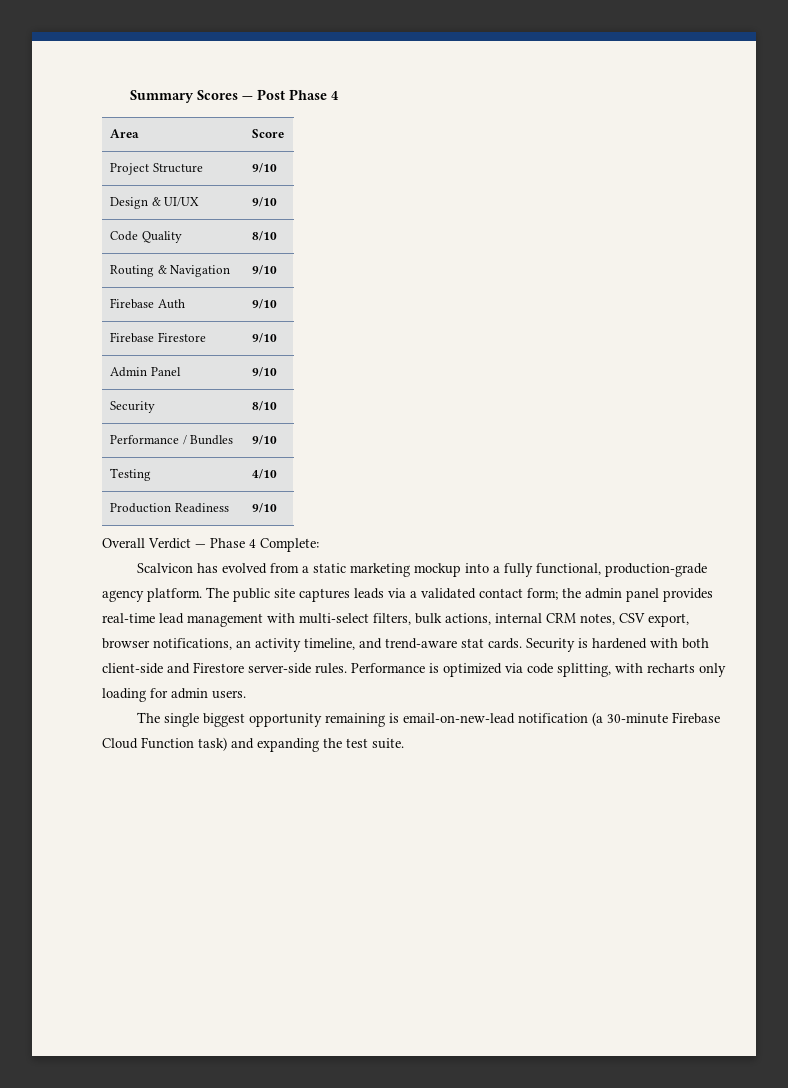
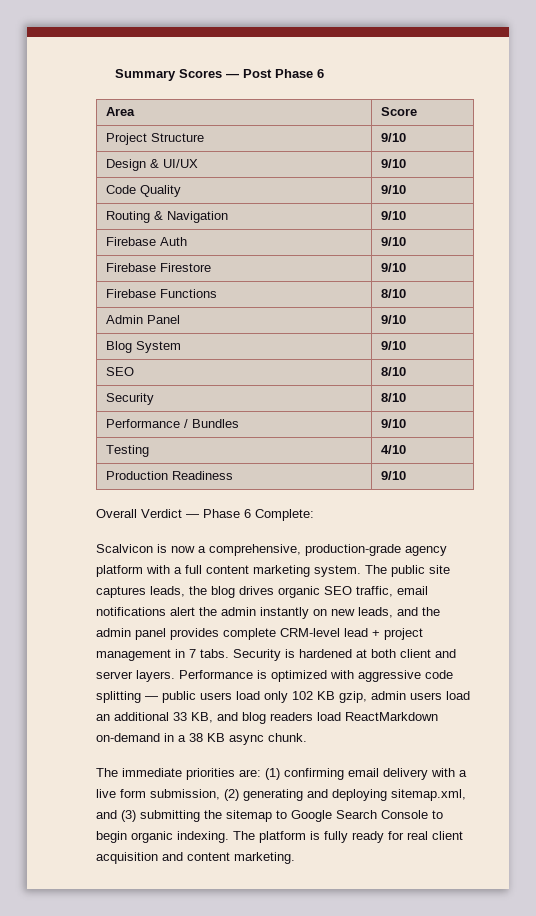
- Summary Scores — Post Phase 4
+ Summary Scores — Post Phase 6
- Code Quality | 8/10
+ Code Quality | 9/10
+ Firebase Functions | 8/10
+ Blog System | 9/10
+ SEO | 8/10
- Overall Verdict — Phase 4 Complete:
+ Overall Verdict — Phase 6 Complete:
- Scalvicon has evolved from a static marketing mockup into a fully functional, production-grade agency platform. The public site captures leads via a validated contact form; the admin panel provides real-time lead management with multi-select filters, bulk actions, internal CRM notes, CSV export, browser notifications, an activity timeline, and trend-aware stat cards. Security is hardened with both client-side and Firestore server-side rules. Performance is optimized via code splitting, with recharts only loading for admin users.
- The single biggest opportunity remaining is email-on-new-lead notification (a 30-minute Firebase Cloud Function task) and expanding the test suite.
+ Scalvicon is now a comprehensive, production-grade agency platform with a full content marketing system. The public site captures leads, the blog drives organic SEO traffic, email notifications alert the admin instantly on new leads, and the admin panel provides complete CRM-level lead + project management in 7 tabs. Security is hardened at both client and server layers. Performance is optimized with aggressive code splitting — public users load only 102 KB gzip, admin users load an additional 33 KB, and blog readers load ReactMarkdown on-demand in a 38 KB async chunk.
+ The immediate priorities are: (1) confirming email delivery with a live form submission, (2) generating and deploying sitemap.xml, and (3) submitting the sitemap to Google Search Console to begin organic indexing. The platform is fully ready for real client acquisition and content marketing.

